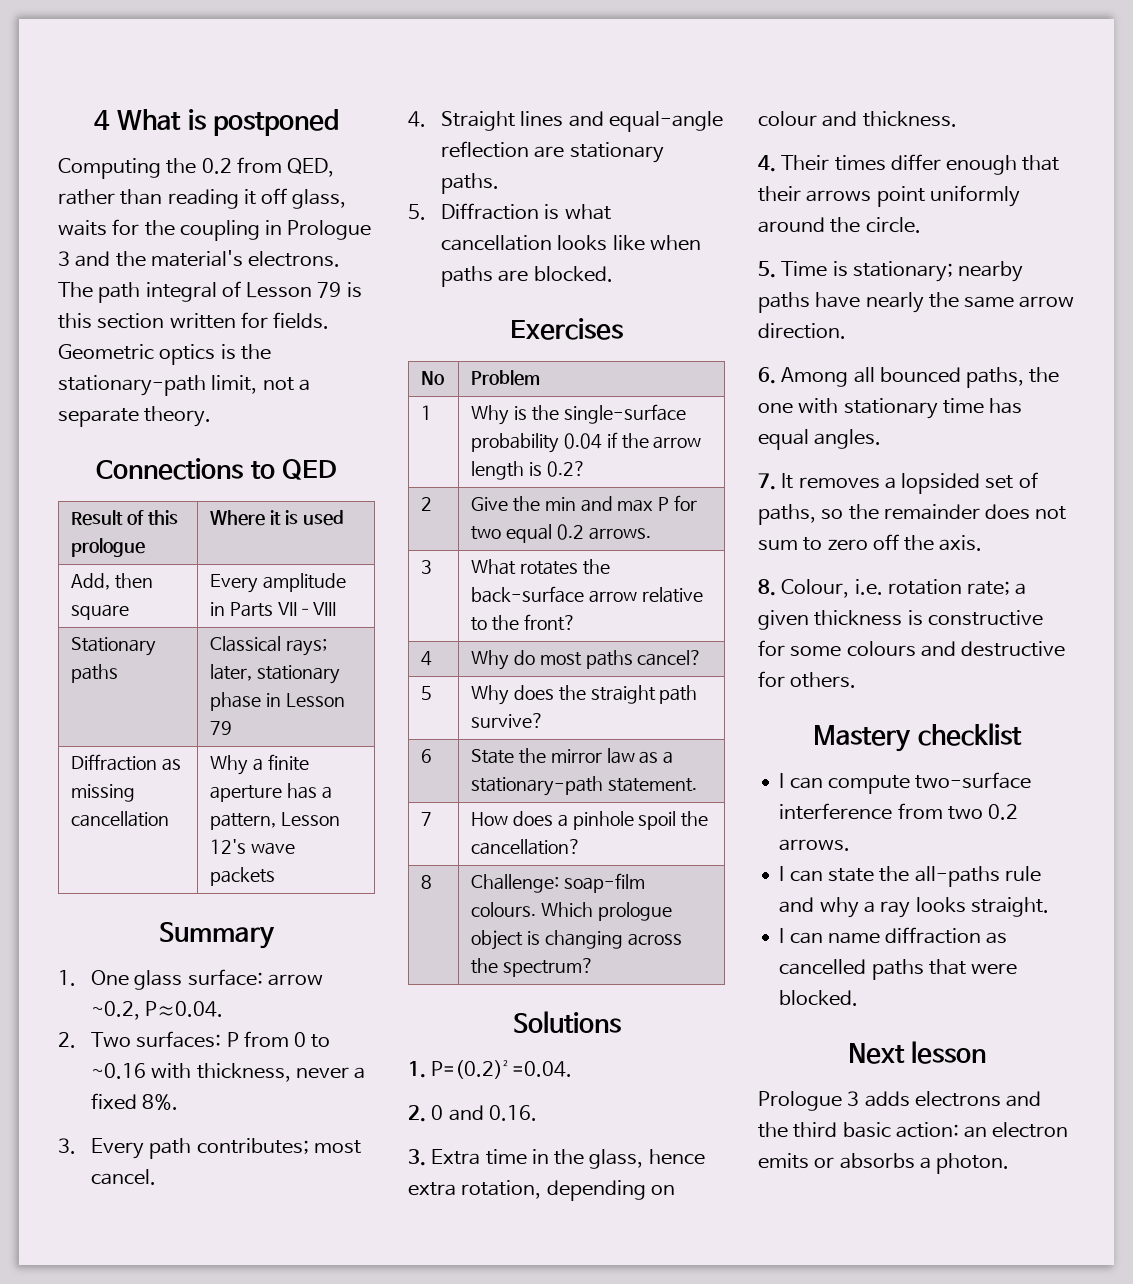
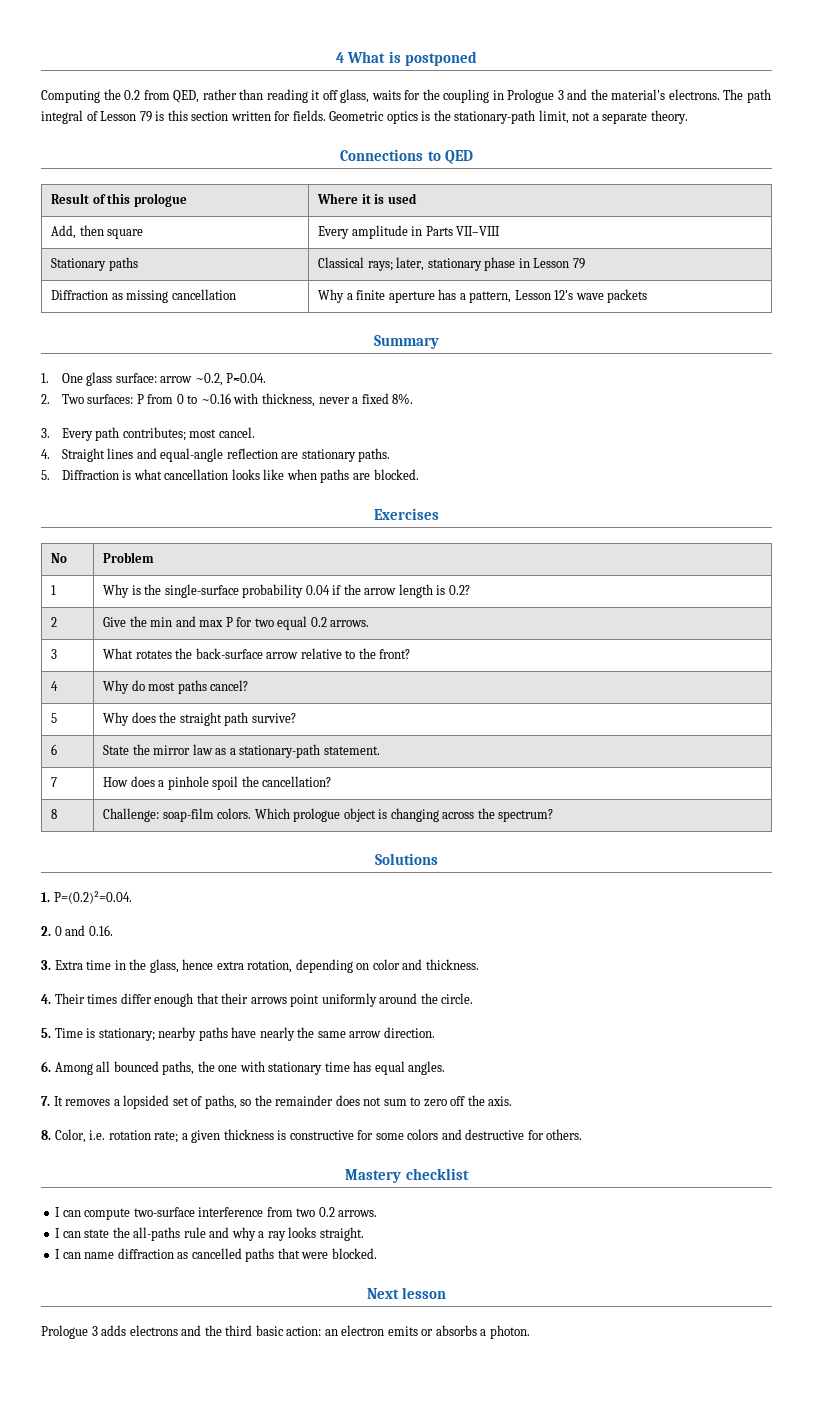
- 8 | Challenge: soap-film colours. Which prologue object is changing across the spectrum?
+ 8 | Challenge: soap-film colors. Which prologue object is changing across the spectrum?
- 3. Extra time in the glass, hence extra rotation, depending on colour and thickness.
+ 3. Extra time in the glass, hence extra rotation, depending on color and thickness.
- 8. Colour, i.e. rotation rate; a given thickness is constructive for some colours and destructive for others.
+ 8. Color, i.e. rotation rate; a given thickness is constructive for some colors and destructive for others.

